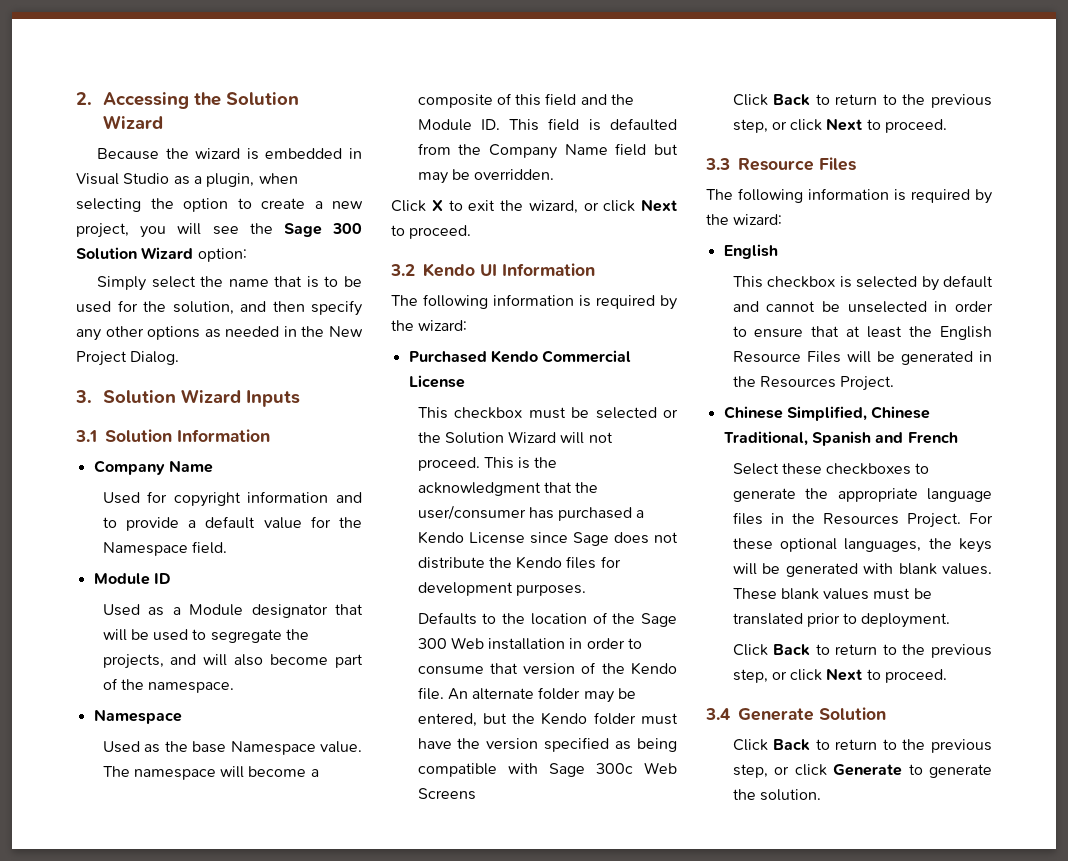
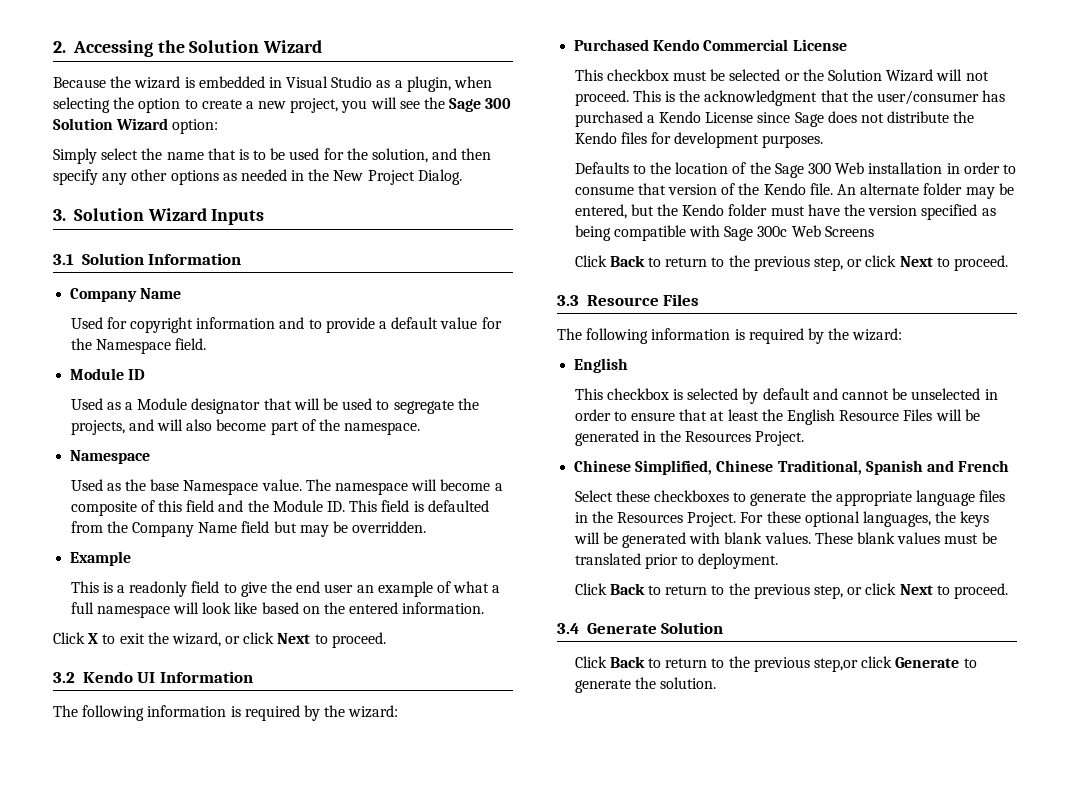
+ Example
+ This is a readonly field to give the end user an example of what a full namespace will look like based on the entered information.
- Click Back to return to the previous step, or click Generate to generate the solution.
+ Click Back to return to the previous step,or click Generate to generate the solution.

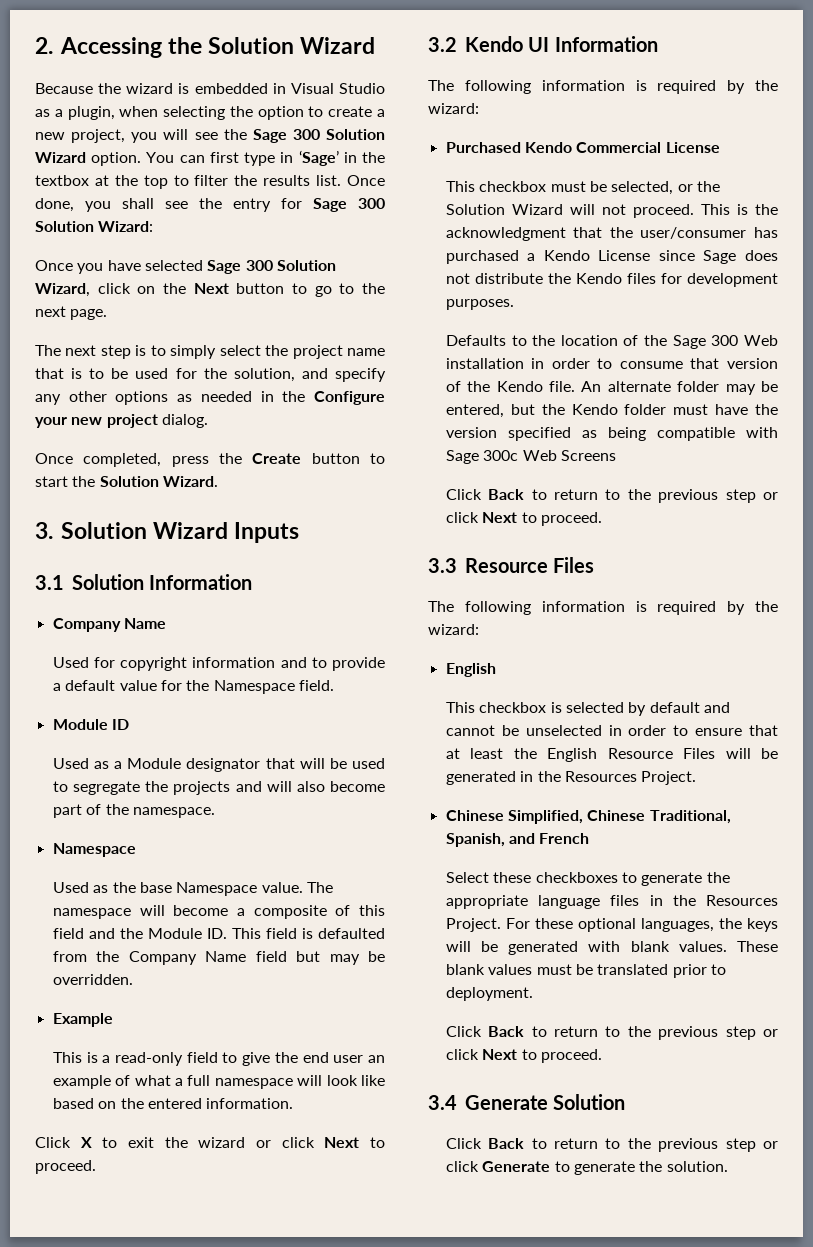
- Because the wizard is embedded in Visual Studio as a plugin, when selecting the option to create a new project, you will see the Sage 300 Solution Wizard option:
- Simply select the name that is to be used for the solution, and then specify any other options as needed in the New Project Dialog.
+ Because the wizard is embedded in Visual Studio as a plugin, when selecting the option to create a new project, you will see the Sage 300 Solution Wizard option. You can first type in ‘Sage’ in the textbox at the top to filter the results list. Once done, you shall see the entry for Sage 300 Solution Wizard:
+ Once you have selected Sage 300 Solution Wizard, click on the Next button to go to the next page.
+ The next step is to simply select the project name that is to be used for the solution, and specify any other options as needed in the Configure your new project dialog.
+ Once completed, press the Create button to start the Solution Wizard.
- Used as a Module designator that will be used to segregate the projects, and will also become part of the namespace.
+ Used as a Module designator that will be used to segregate the projects and will also become part of the namespace.
- This is a readonly field to give the end user an example of what a full namespace will look like based on the entered information.
+ This is a read-only field to give the end user an example of what a full namespace will look like based on the entered information.
- Click X to exit the wizard, or click Next to proceed.
+ Click X to exit the wizard or click Next to proceed.
- This checkbox must be selected or the Solution Wizard will not proceed.
+ This checkbox must be selected, or the Solution Wizard will not proceed.
  An alternate folder may be entered, but the Kendo folder must have the version specified as being compatible with Sage 300c Web Screens
- Click Back to return to the previous step, or click Next to proceed.
+ Click Back to return to the previous step or click Next to proceed.
- Chinese Simplified, Chinese Traditional, Spanish and French
+ Chinese Simplified, Chinese Traditional, Spanish, and French
  These blank values must be translated prior to deployment.
- Click Back to return to the previous step, or click Next to proceed.
+ Click Back to return to the previous step or click Next to proceed.
- Click Back to return to the previous step,or click Generate to generate the solution.
+ Click Back to return to the previous step or click Generate to generate the solution.

